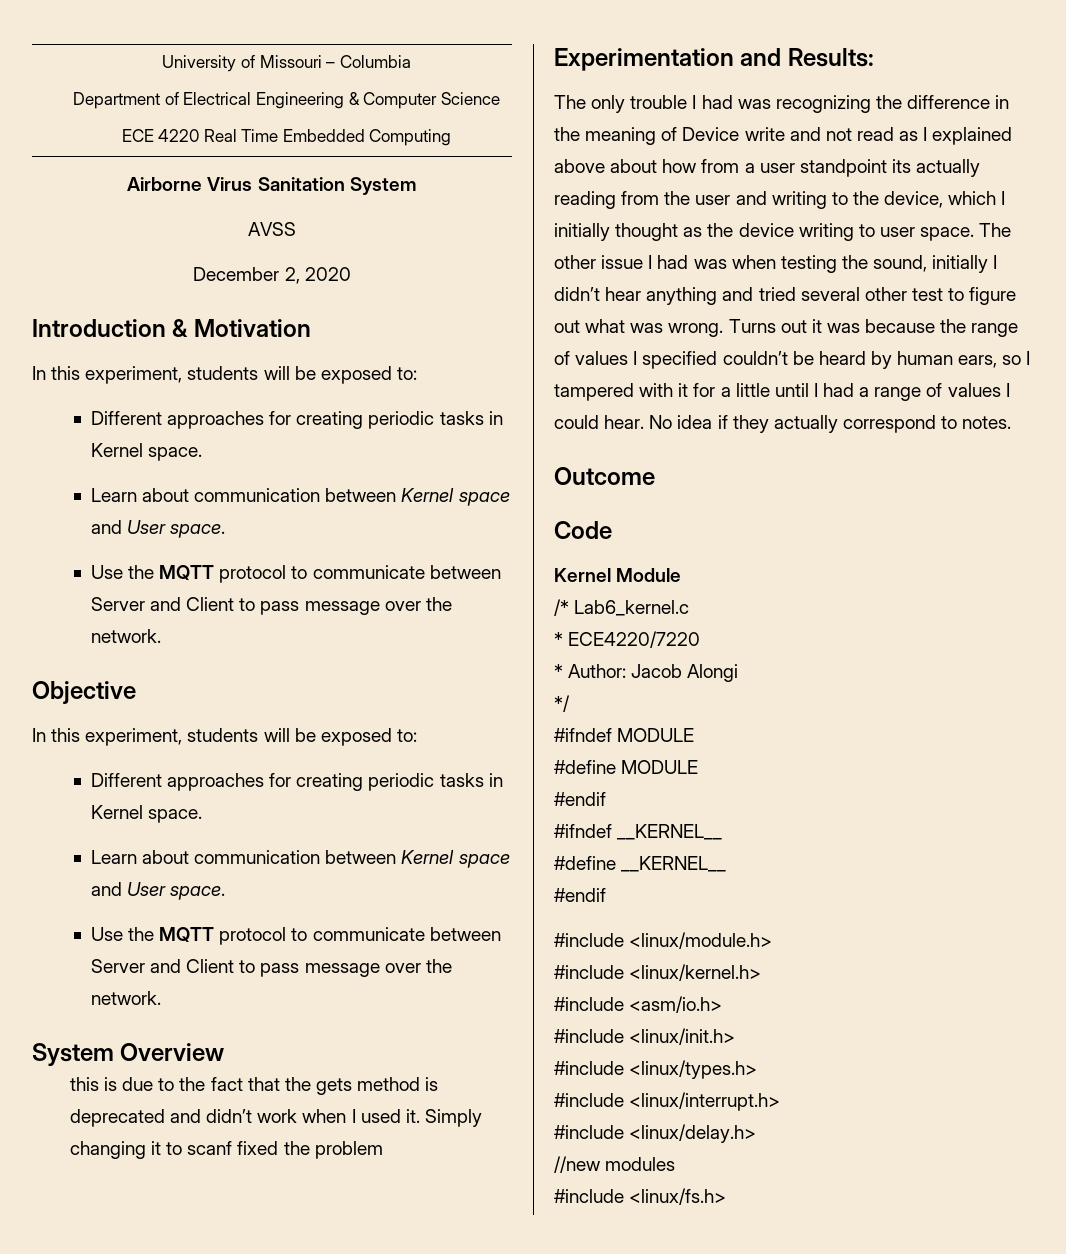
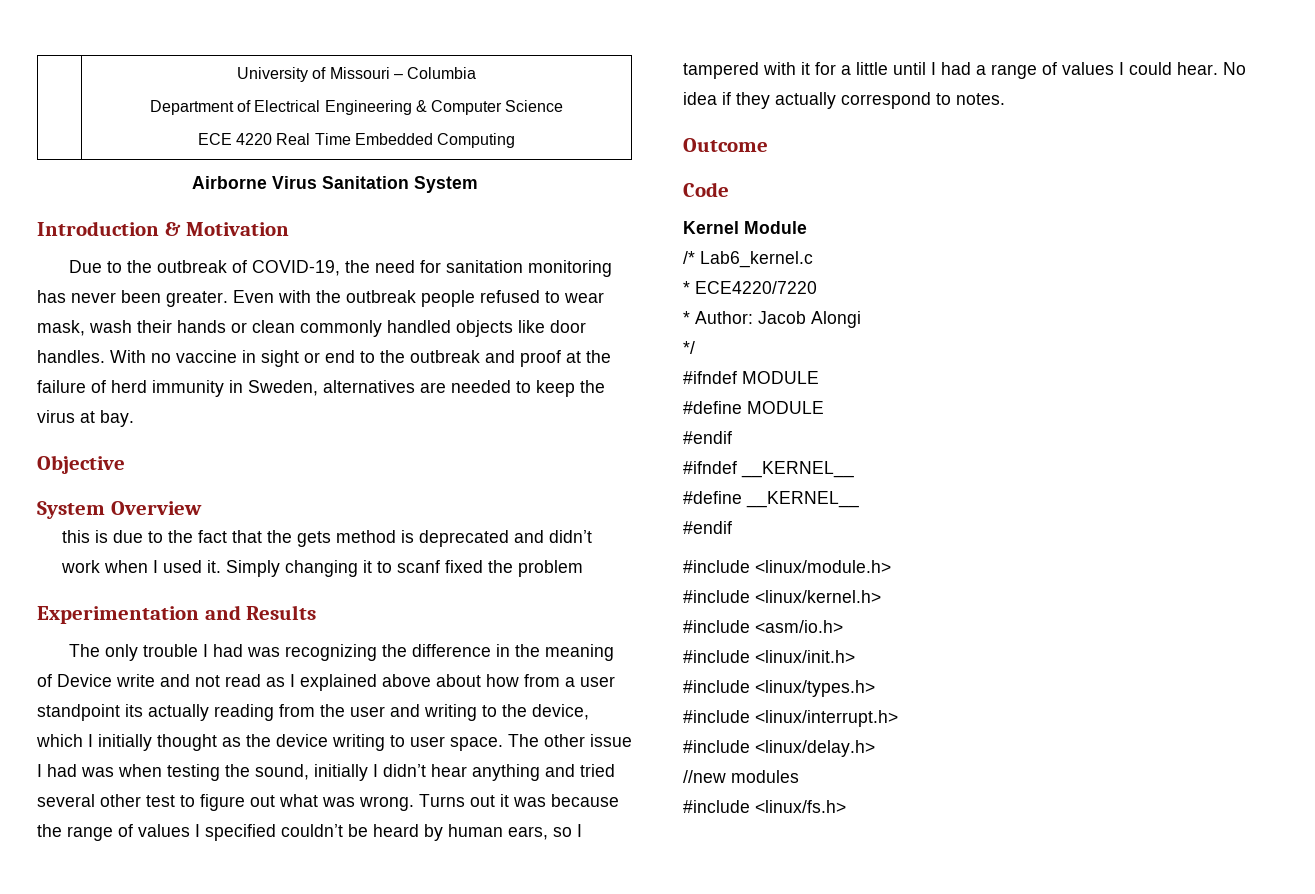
- AVSS
- December 2, 2020
  Introduction & Motivation
- In this experiment, students will be exposed to:
- Different approaches for creating periodic tasks in Kernel space.
- Learn about communication between Kernel space and User space.
- Use the MQTT protocol to communicate between Server and Client to pass message over the network.
+ Due to the outbreak of COVID-19, the need for sanitation monitoring has never been greater. Even with the outbreak people refused to wear mask, wash their hands or clean commonly handled objects like door handles. With no vaccine in sight or end to the outbreak and proof at the failure of herd immunity in Sweden, alternatives are needed to keep the virus at bay.
  Objective
- In this experiment, students will be exposed to:
- Different approaches for creating periodic tasks in Kernel space.
- Learn about communication between Kernel space and User space.
- Use the MQTT protocol to communicate between Server and Client to pass message over the network.
- Experimentation and Results:
+ Experimentation and Results

